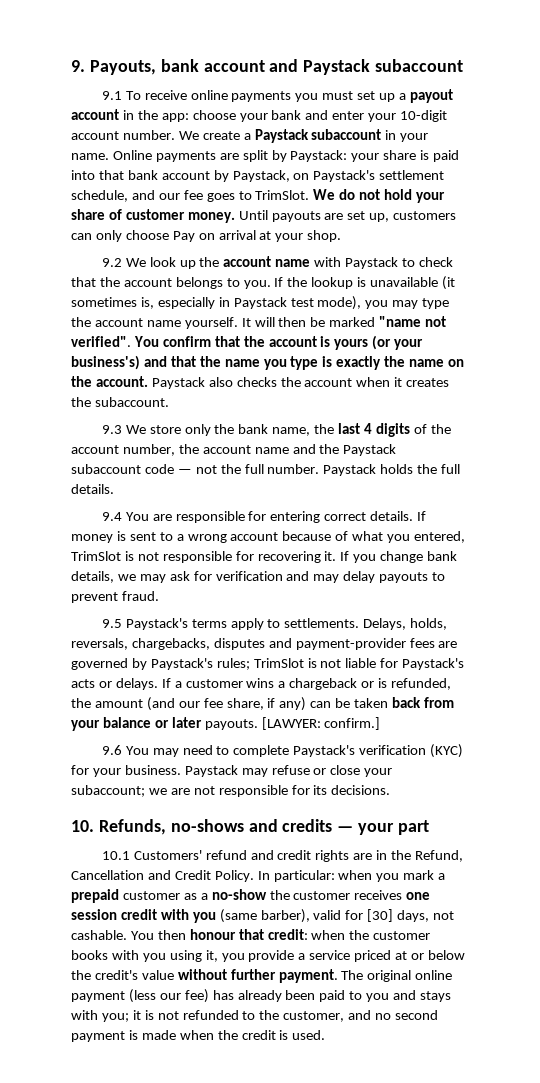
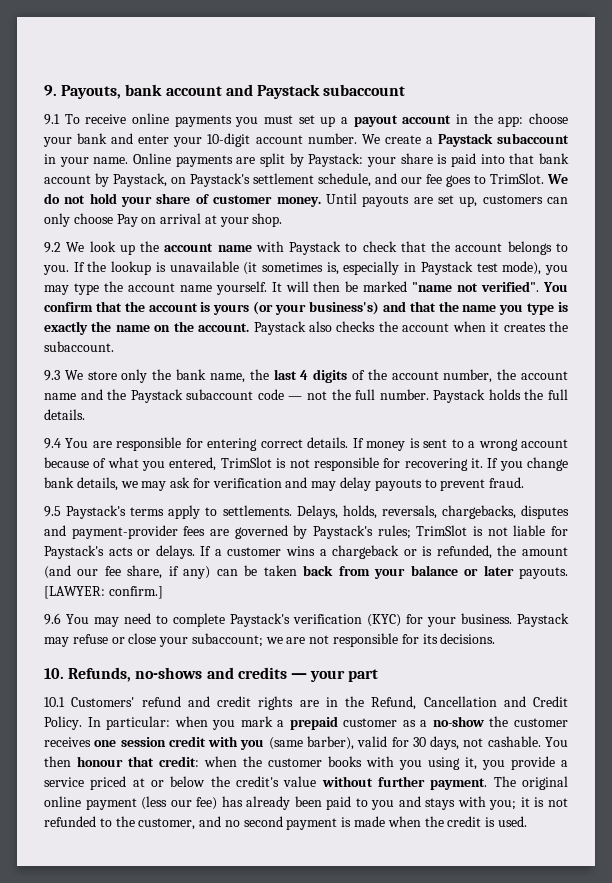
- In particular: when you mark a prepaid customer as a no-show the customer receives one session credit with you (same barber), valid for [30] days, not cashable.
+ In particular: when you mark a prepaid customer as a no-show the customer receives one session credit with you (same barber), valid for 30 days, not cashable.

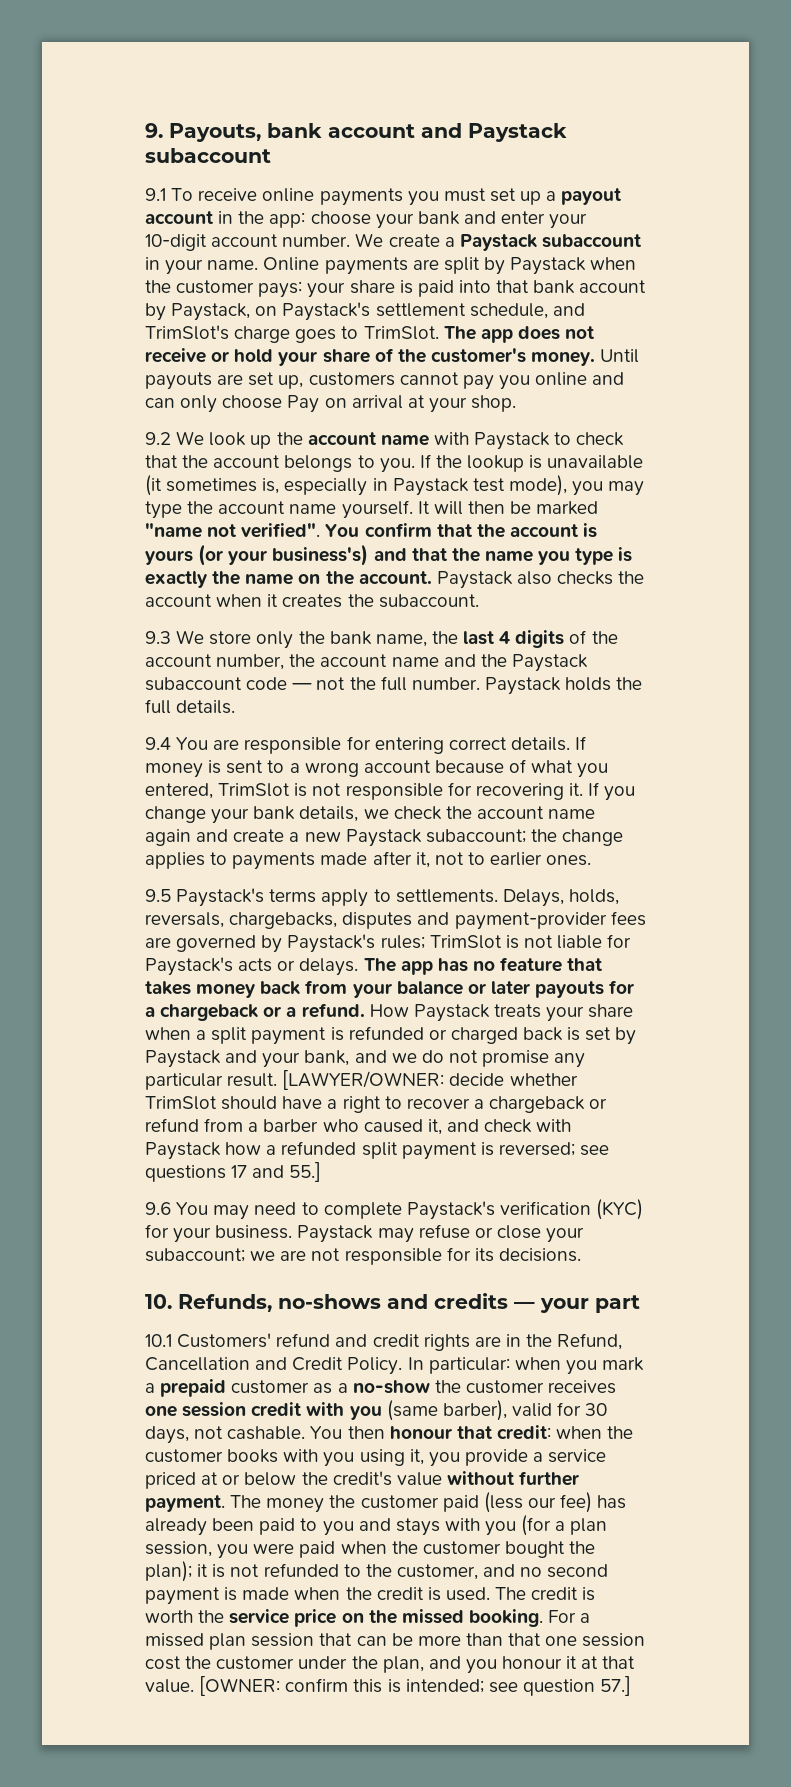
- Online payments are split by Paystack: your share is paid into that bank account by Paystack, on Paystack's settlement schedule, and our fee goes to TrimSlot.
+ Online payments are split by Paystack when the customer pays: your share is paid into that bank account by Paystack, on Paystack's settlement schedule, and TrimSlot's charge goes to TrimSlot.
- We do not hold your share of customer money.
+ The app does not receive or hold your share of the customer's money.
- Until payouts are set up, customers can only choose Pay on arrival at your shop.
+ Until payouts are set up, customers cannot pay you online and can only choose Pay on arrival at your shop.
- If you change bank details, we may ask for verification and may delay payouts to prevent fraud.
+ If you change your bank details, we check the account name again and create a new Paystack subaccount; the change applies to payments made after it, not to earlier ones.
- If a customer wins a chargeback or is refunded, the amount (and our fee share, if any) can be taken back from your balance or later payouts. [LAWYER: confirm.]
+ The app has no feature that takes money back from your balance or later payouts for a chargeback or a refund. How Paystack treats your share when a split payment is refunded or charged back is set by Paystack and your bank, and we do not promise any particular result. [LAWYER/OWNER: decide whether TrimSlot should have a right to recover a chargeback or refund from a barber who caused it, and check with Paystack how a refunded split payment is reversed; see questions 17 and 55.]
- The original online payment (less our fee) has already been paid to you and stays with you; it is not refunded to the customer, and no second payment is made when the credit is used.
+ The money the customer paid (less our fee) has already been paid to you and stays with you (for a plan session, you were paid when the customer bought the plan); it is not refunded to the customer, and no second payment is made when the credit is used.
+ The credit is worth the service price on the missed booking. For a missed plan session that can be more than that one session cost the customer under the plan, and you honour it at that value. [OWNER: confirm this is intended; see question 57.]

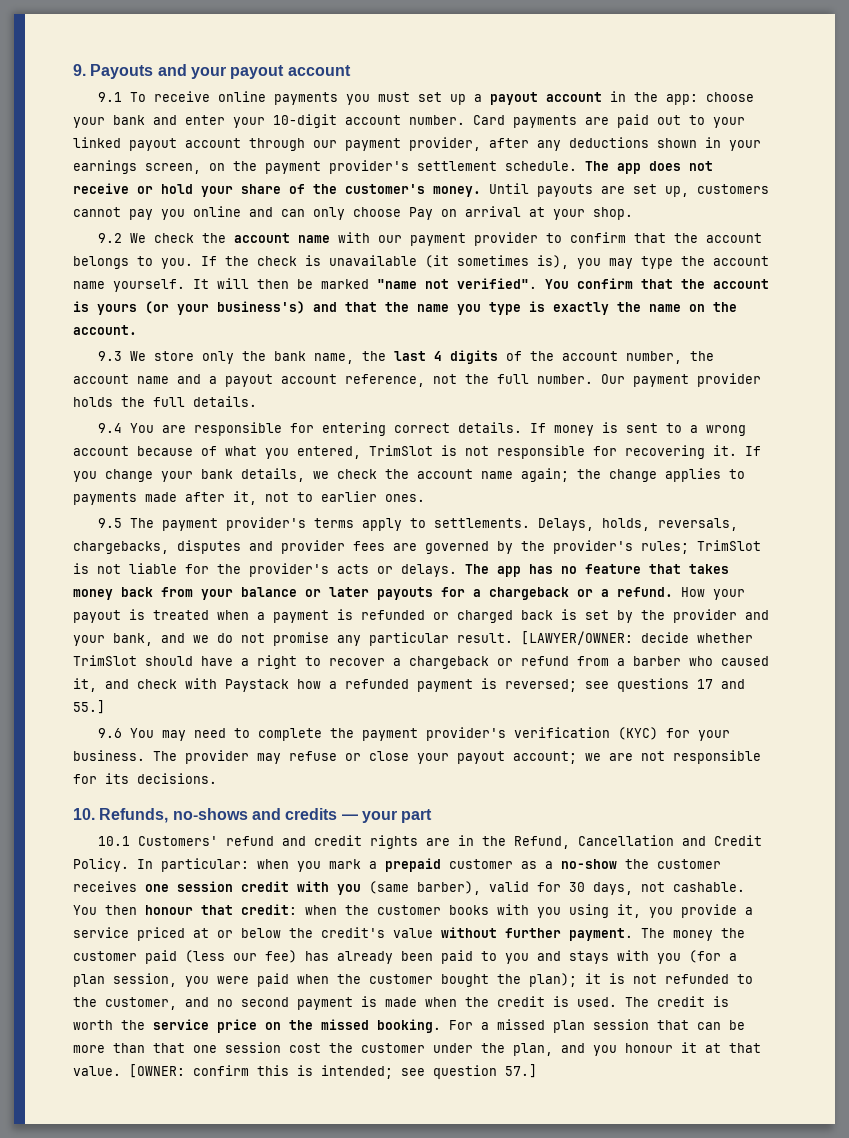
- 9. Payouts, bank account and Paystack subaccount
+ 9. Payouts and your payout account
- We create a Paystack subaccount in your name. Online payments are split by Paystack when the customer pays: your share is paid into that bank account by Paystack, on Paystack's settlement schedule, and TrimSlot's charge goes to TrimSlot.
+ Card payments are paid out to your linked payout account through our payment provider, after any deductions shown in your earnings screen, on the payment provider's settlement schedule.
- 9.2 We look up the account name with Paystack to check that the account belongs to you.
+ 9.2 We check the account name with our payment provider to confirm that the account belongs to you.
- If the lookup is unavailable (it sometimes is, especially in Paystack test mode), you may type the account name yourself.
+ If the check is unavailable (it sometimes is), you may type the account name yourself.
- Paystack also checks the account when it creates the subaccount.
- 9.3 We store only the bank name, the last 4 digits of the account number, the account name and the Paystack subaccount code — not the full number.
+ 9.3 We store only the bank name, the last 4 digits of the account number, the account name and a payout account reference, not the full number.
- Paystack holds the full details.
+ Our payment provider holds the full details.
- If you change your bank details, we check the account name again and create a new Paystack subaccount; the change applies to payments made after it, not to earlier ones.
+ If you change your bank details, we check the account name again; the change applies to payments made after it, not to earlier ones.
- 9.5 Paystack's terms apply to settlements.
+ 9.5 The payment provider's terms apply to settlements.
- Delays, holds, reversals, chargebacks, disputes and payment-provider fees are governed by Paystack's rules; TrimSlot is not liable for Paystack's acts or delays.
+ Delays, holds, reversals, chargebacks, disputes and provider fees are governed by the provider's rules; TrimSlot is not liable for the provider's acts or delays.
- How Paystack treats your share when a split payment is refunded or charged back is set by Paystack and your bank, and we do not promise any particular result.
+ How your payout is treated when a payment is refunded or charged back is set by the provider and your bank, and we do not promise any particular result.
- [LAWYER/OWNER: decide whether TrimSlot should have a right to recover a chargeback or refund from a barber who caused it, and check with Paystack how a refunded split payment is reversed; see questions 17 and 55.]
+ [LAWYER/OWNER: decide whether TrimSlot should have a right to recover a chargeback or refund from a barber who caused it, and check with Paystack how a refunded payment is reversed; see questions 17 and 55.]
- 9.6 You may need to complete Paystack's verification (KYC) for your business.
+ 9.6 You may need to complete the payment provider's verification (KYC) for your business.
- Paystack may refuse or close your subaccount; we are not responsible for its decisions.
+ The provider may refuse or close your payout account; we are not responsible for its decisions.

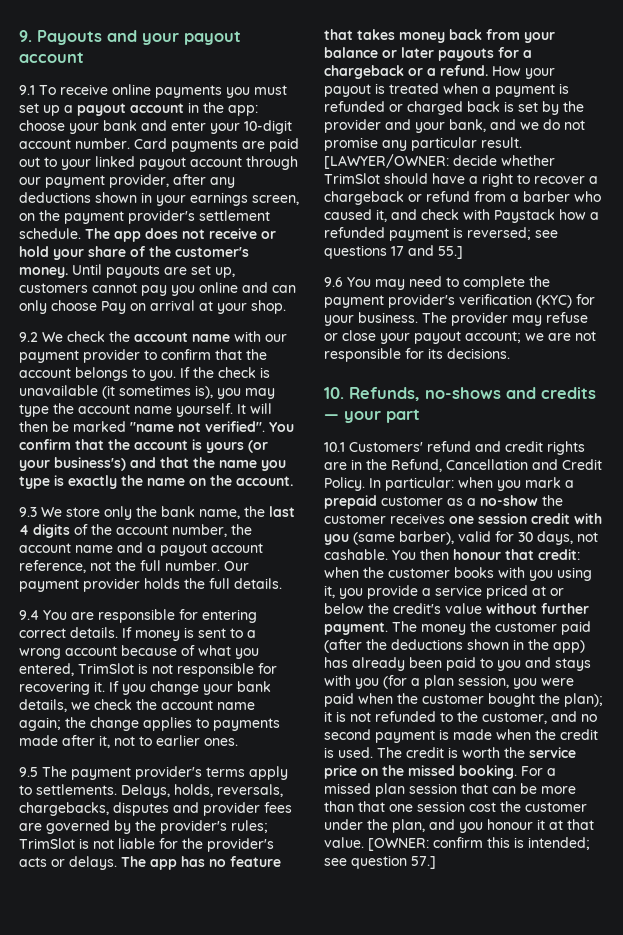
- The money the customer paid (less our fee) has already been paid to you and stays with you (for a plan session, you were paid when the customer bought the plan); it is not refunded to the customer, and no second payment is made when the credit is used.
+ The money the customer paid (after the deductions shown in the app) has already been paid to you and stays with you (for a plan session, you were paid when the customer bought the plan); it is not refunded to the customer, and no second payment is made when the credit is used.

